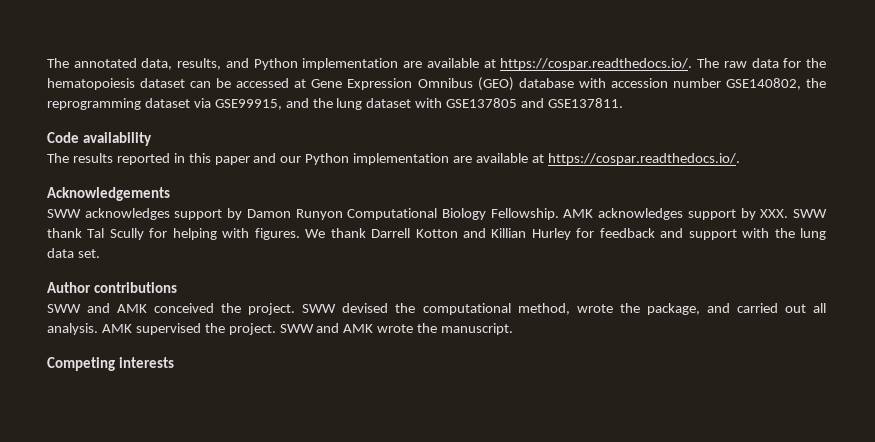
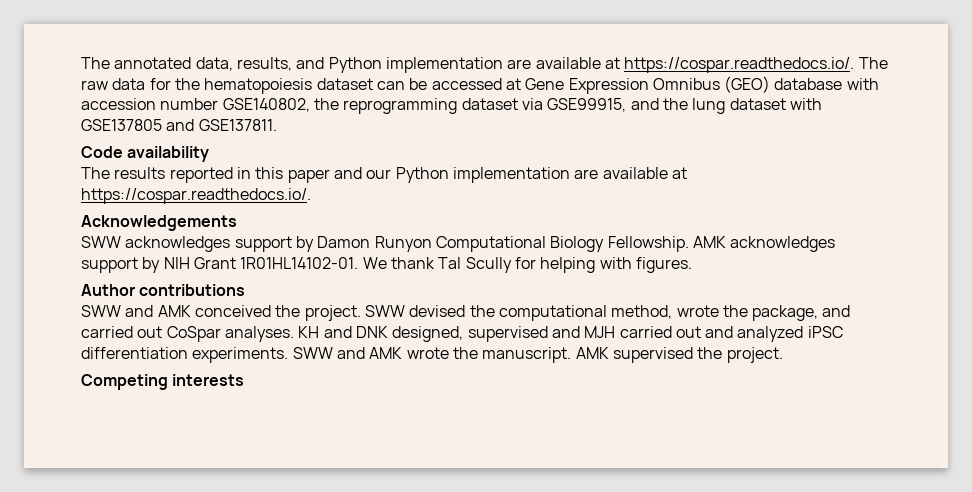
- AMK acknowledges support by XXX. SWW thank Tal Scully for helping with figures. We thank Darrell Kotton and Killian Hurley for feedback and support with the lung data set.
+ AMK acknowledges support by NIH Grant 1R01HL14102-01. We thank Tal Scully for helping with figures.
- SWW devised the computational method, wrote the package, and carried out all analysis. AMK supervised the project.
+ SWW devised the computational method, wrote the package, and carried out CoSpar analyses. KH and DNK designed, supervised and MJH carried out and analyzed iPSC differentiation experiments.
+ AMK supervised the project.

